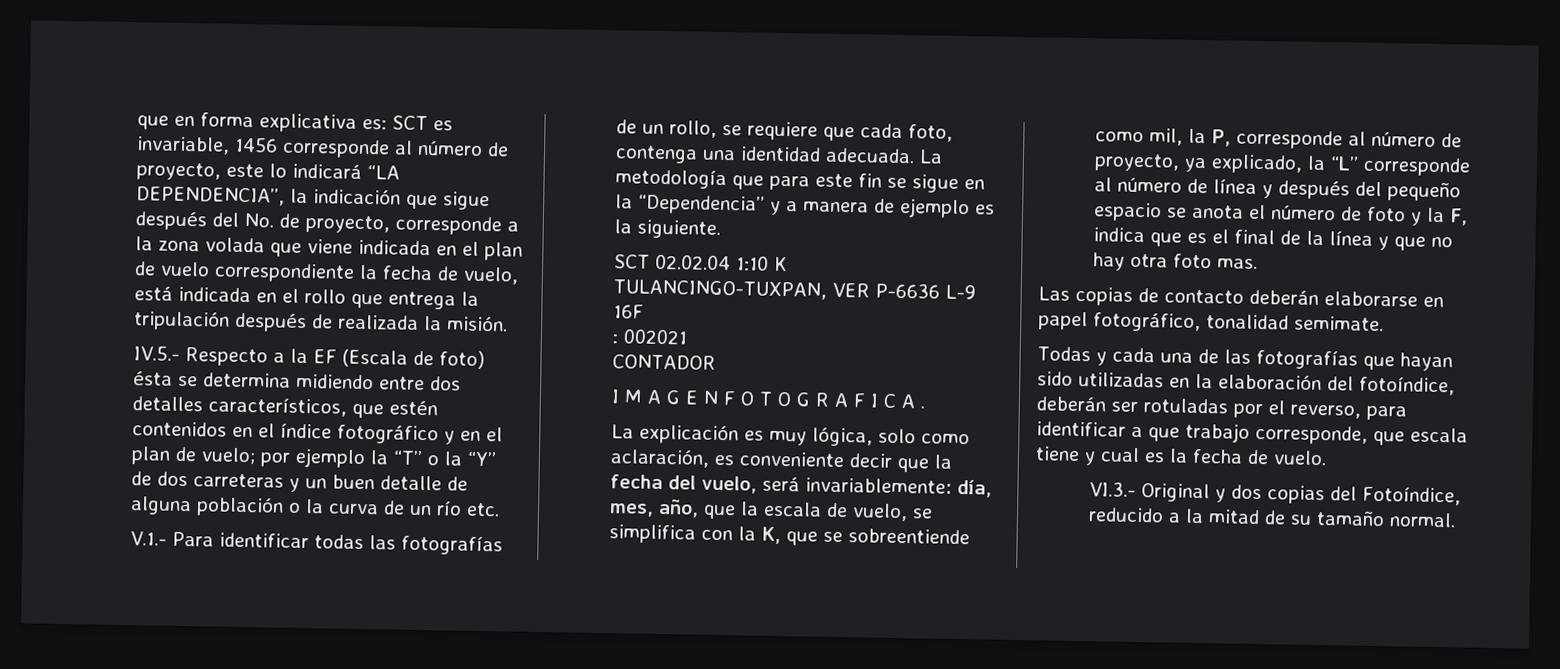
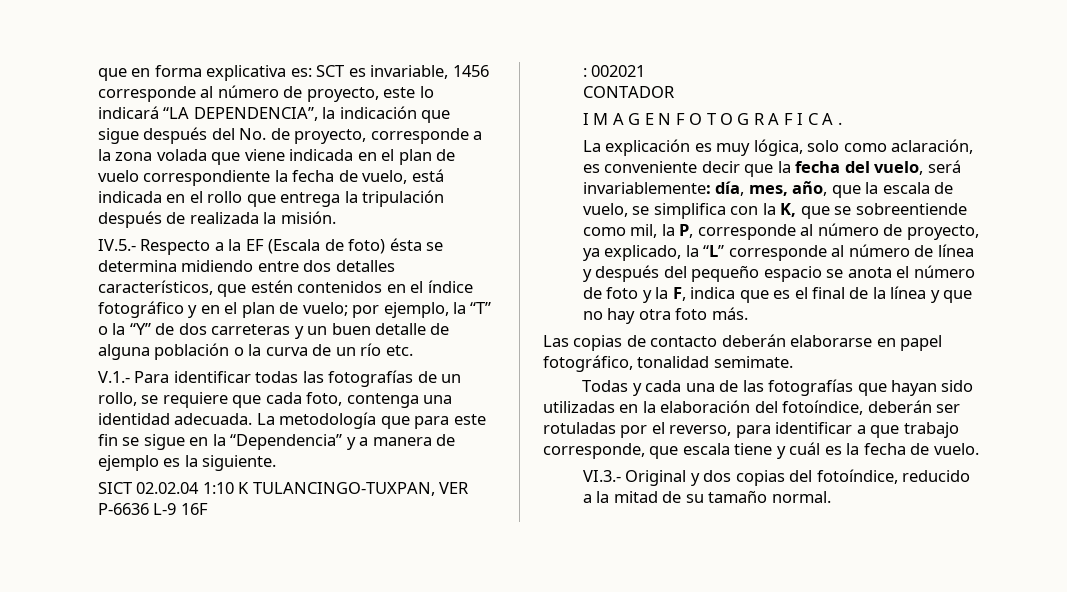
- IV.5.- Respecto a la EF (Escala de foto) ésta se determina midiendo entre dos detalles característicos, que estén contenidos en el índice fotográfico y en el plan de vuelo; por ejemplo la “T” o la “Y” de dos carreteras y un buen detalle de alguna población o la curva de un río etc.
+ IV.5.- Respecto a la EF (Escala de foto) ésta se determina midiendo entre dos detalles característicos, que estén contenidos en el índice fotográfico y en el plan de vuelo; por ejemplo, la “T” o la “Y” de dos carreteras y un buen detalle de alguna población o la curva de un río etc.
- SCT 02.02.04 1:10 K TULANCINGO-TUXPAN, VER P-6636 L-9 16F
+ SICT 02.02.04 1:10 K TULANCINGO-TUXPAN, VER P-6636 L-9 16F
- día, mes, año, que la escala de vuelo, se simplifica con la K, que se sobreentiende como mil, la P, corresponde al número de proyecto, ya explicado, la “L” corresponde al número de línea y después del pequeño espacio se anota el número de foto y la F, indica que es el final de la línea y que no hay otra foto mas.
+ día, mes, año, que la escala de vuelo, se simplifica con la K, que se sobreentiende como mil, la P, corresponde al número de proyecto, ya explicado, la “L” corresponde al número de línea y después del pequeño espacio se anota el número de foto y la F, indica que es el final de la línea y que no hay otra foto más.
- Todas y cada una de las fotografías que hayan sido utilizadas en la elaboración del fotoíndice, deberán ser rotuladas por el reverso, para identificar a que trabajo corresponde, que escala tiene y cual es la fecha de vuelo.
+ Todas y cada una de las fotografías que hayan sido utilizadas en la elaboración del fotoíndice, deberán ser rotuladas por el reverso, para identificar a que trabajo corresponde, que escala tiene y cuál es la fecha de vuelo.
- VI.3.- Original y dos copias del Fotoíndice, reducido a la mitad de su tamaño normal.
+ VI.3.- Original y dos copias del fotoíndice, reducido a la mitad de su tamaño normal.

